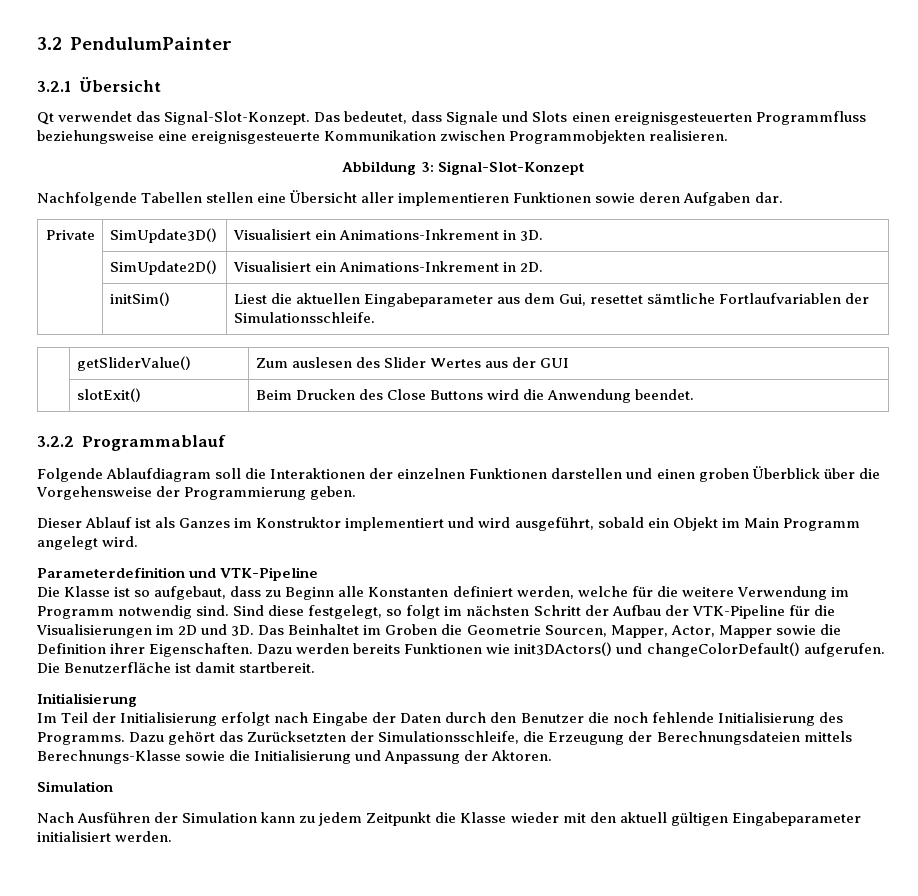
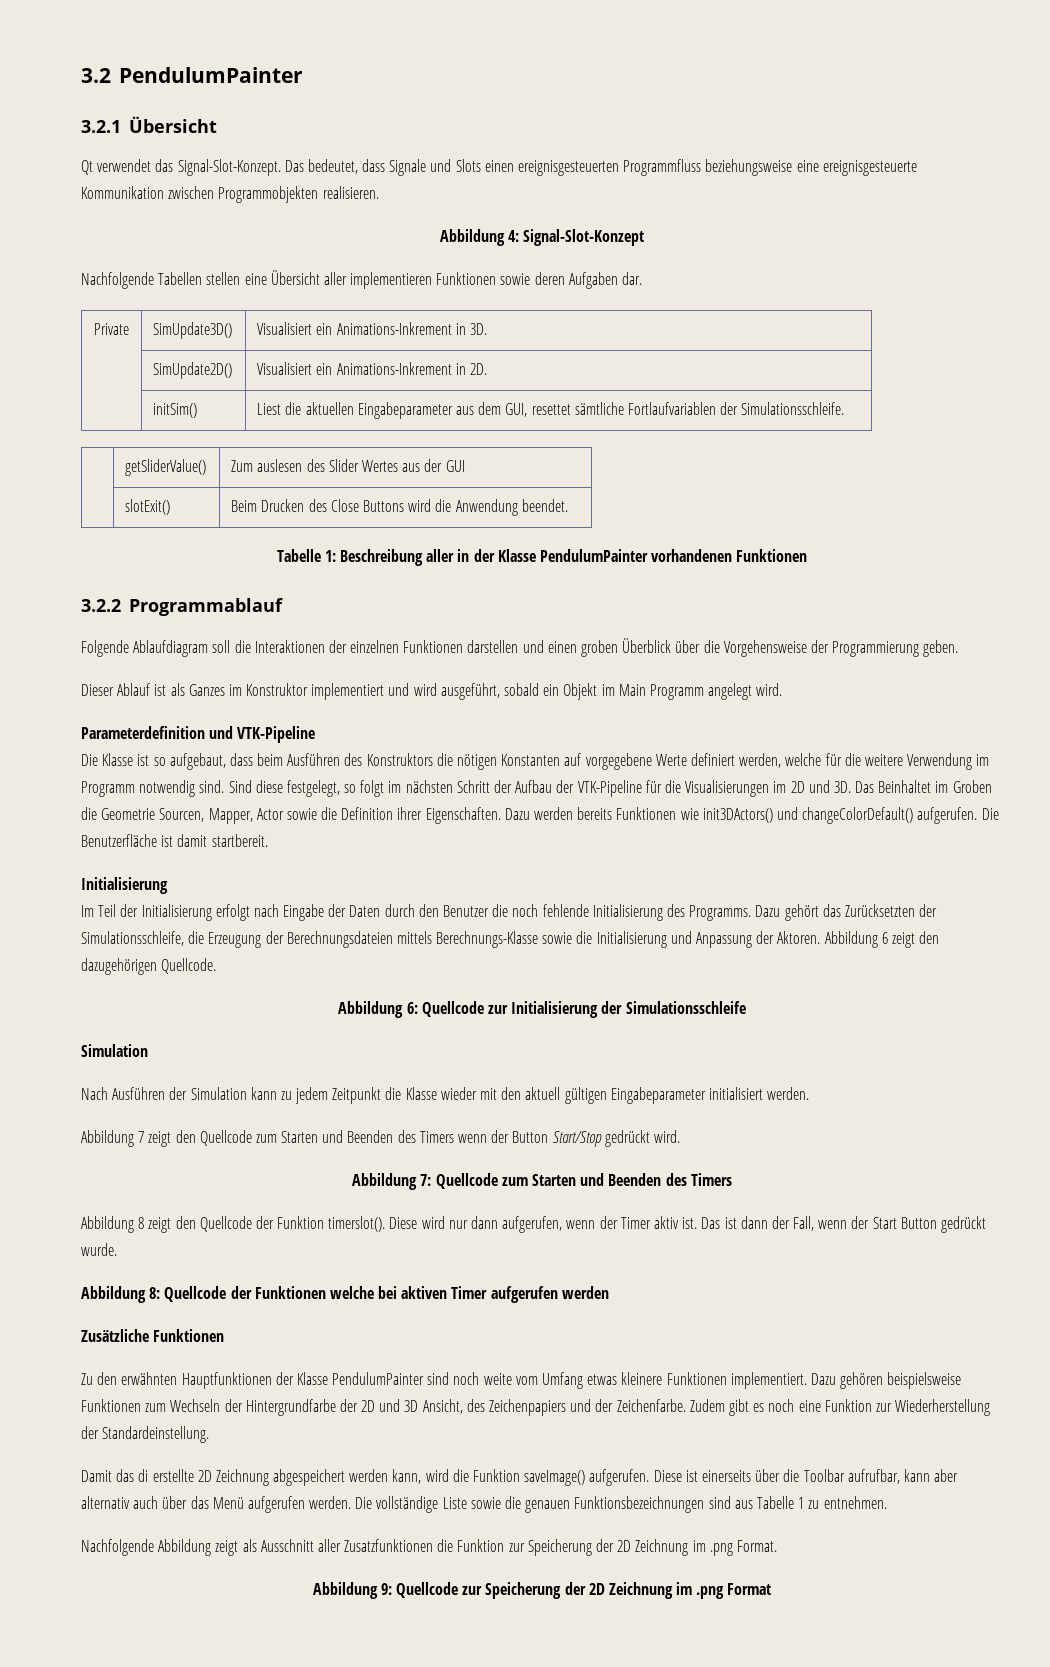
- Abbildung 3: Signal-Slot-Konzept
+ Abbildung 4: Signal-Slot-Konzept
- | initSim() | Liest die aktuellen Eingabeparameter aus dem Gui, resettet sämtliche Fortlaufvariablen der Simulationsschleife.
+ | initSim() | Liest die aktuellen Eingabeparameter aus dem GUI, resettet sämtliche Fortlaufvariablen der Simulationsschleife.
+ Tabelle 1: Beschreibung aller in der Klasse PendulumPainter vorhandenen Funktionen
- Die Klasse ist so aufgebaut, dass zu Beginn alle Konstanten definiert werden, welche für die weitere Verwendung im Programm notwendig sind.
+ Die Klasse ist so aufgebaut, dass beim Ausführen des Konstruktors die nötigen Konstanten auf vorgegebene Werte definiert werden, welche für die weitere Verwendung im Programm notwendig sind.
- Das Beinhaltet im Groben die Geometrie Sourcen, Mapper, Actor, Mapper sowie die Definition ihrer Eigenschaften.
+ Das Beinhaltet im Groben die Geometrie Sourcen, Mapper, Actor sowie die Definition ihrer Eigenschaften.
+ Abbildung 6 zeigt den dazugehörigen Quellcode.
+ Abbildung 6: Quellcode zur Initialisierung der Simulationsschleife
+ Abbildung 7 zeigt den Quellcode zum Starten und Beenden des Timers wenn der Button Start/Stop gedrückt wird.
+ Abbildung 7: Quellcode zum Starten und Beenden des Timers
+ Abbildung 8 zeigt den Quellcode der Funktion timerslot(). Diese wird nur dann aufgerufen, wenn der Timer aktiv ist. Das ist dann der Fall, wenn der Start Button gedrückt wurde.
+ Abbildung 8: Quellcode der Funktionen welche bei aktiven Timer aufgerufen werden
+ Zusätzliche Funktionen
+ Zu den erwähnten Hauptfunktionen der Klasse PendulumPainter sind noch weite vom Umfang etwas kleinere Funktionen implementiert. Dazu gehören beispielsweise Funktionen zum Wechseln der Hintergrundfarbe der 2D und 3D Ansicht, des Zeichenpapiers und der Zeichenfarbe. Zudem gibt es noch eine Funktion zur Wiederherstellung der Standardeinstellung.
+ Damit das di erstellte 2D Zeichnung abgespeichert werden kann, wird die Funktion saveImage() aufgerufen. Diese ist einerseits über die Toolbar aufrufbar, kann aber alternativ auch über das Menü aufgerufen werden. Die vollständige Liste sowie die genauen Funktionsbezeichnungen sind aus Tabelle 1 zu entnehmen.
+ Nachfolgende Abbildung zeigt als Ausschnitt aller Zusatzfunktionen die Funktion zur Speicherung der 2D Zeichnung im .png Format.
+ Abbildung 9: Quellcode zur Speicherung der 2D Zeichnung im .png Format

